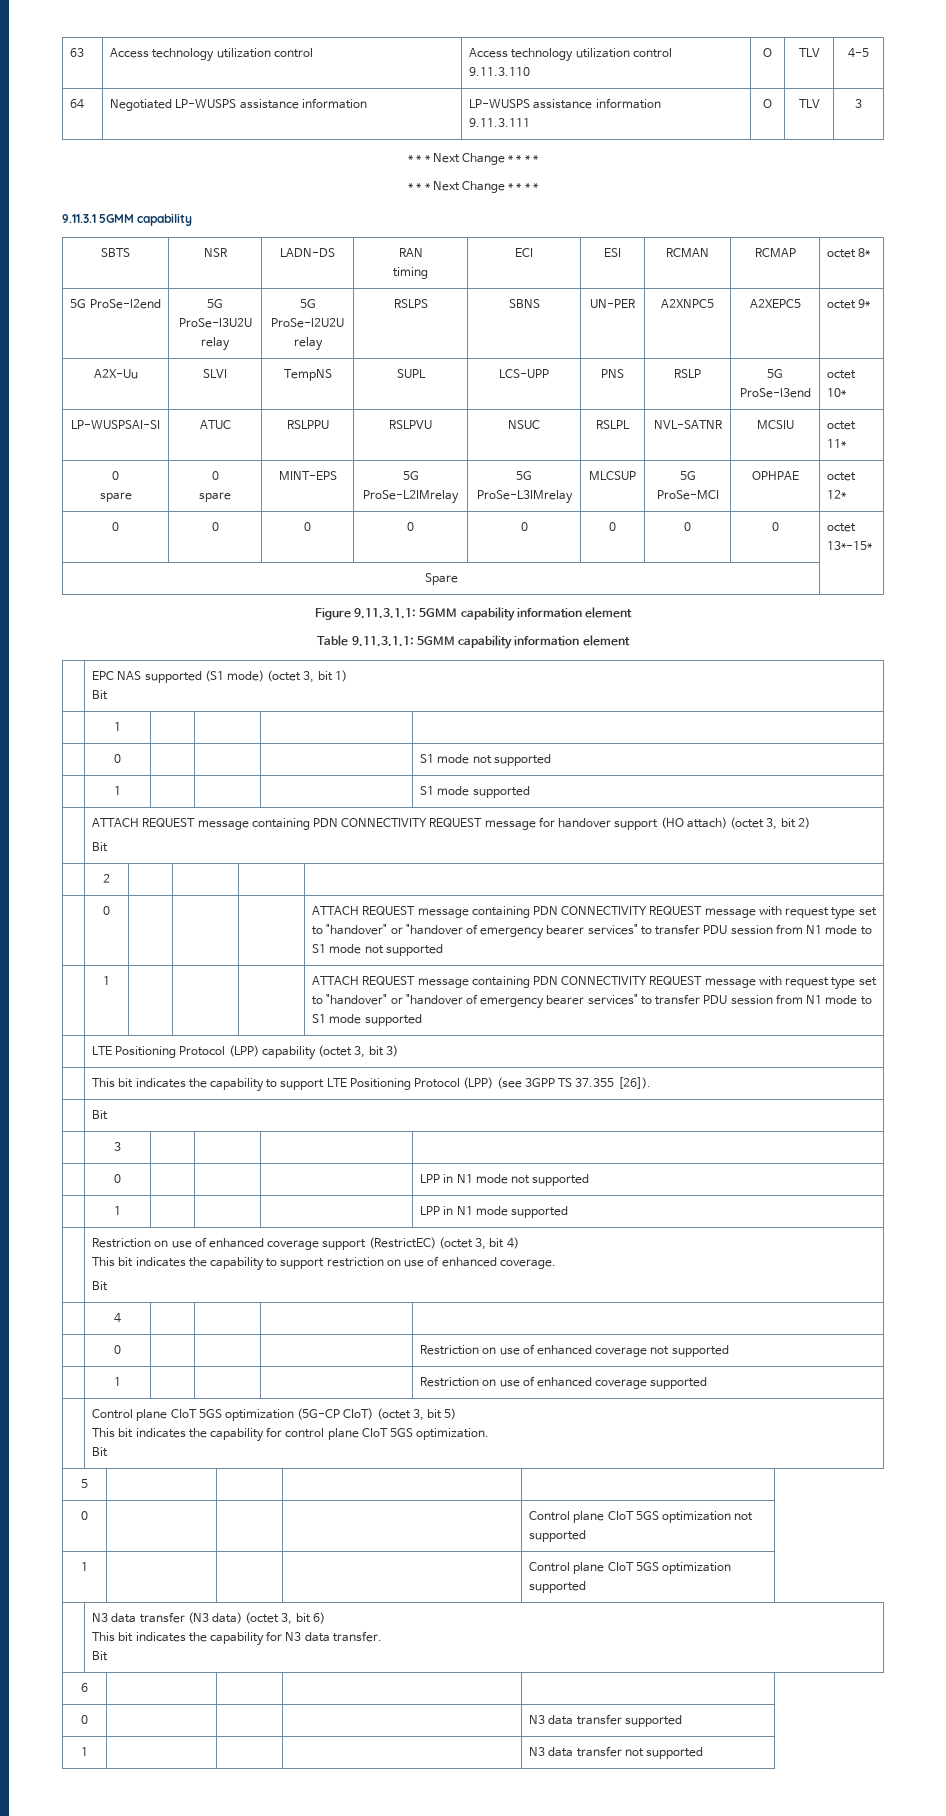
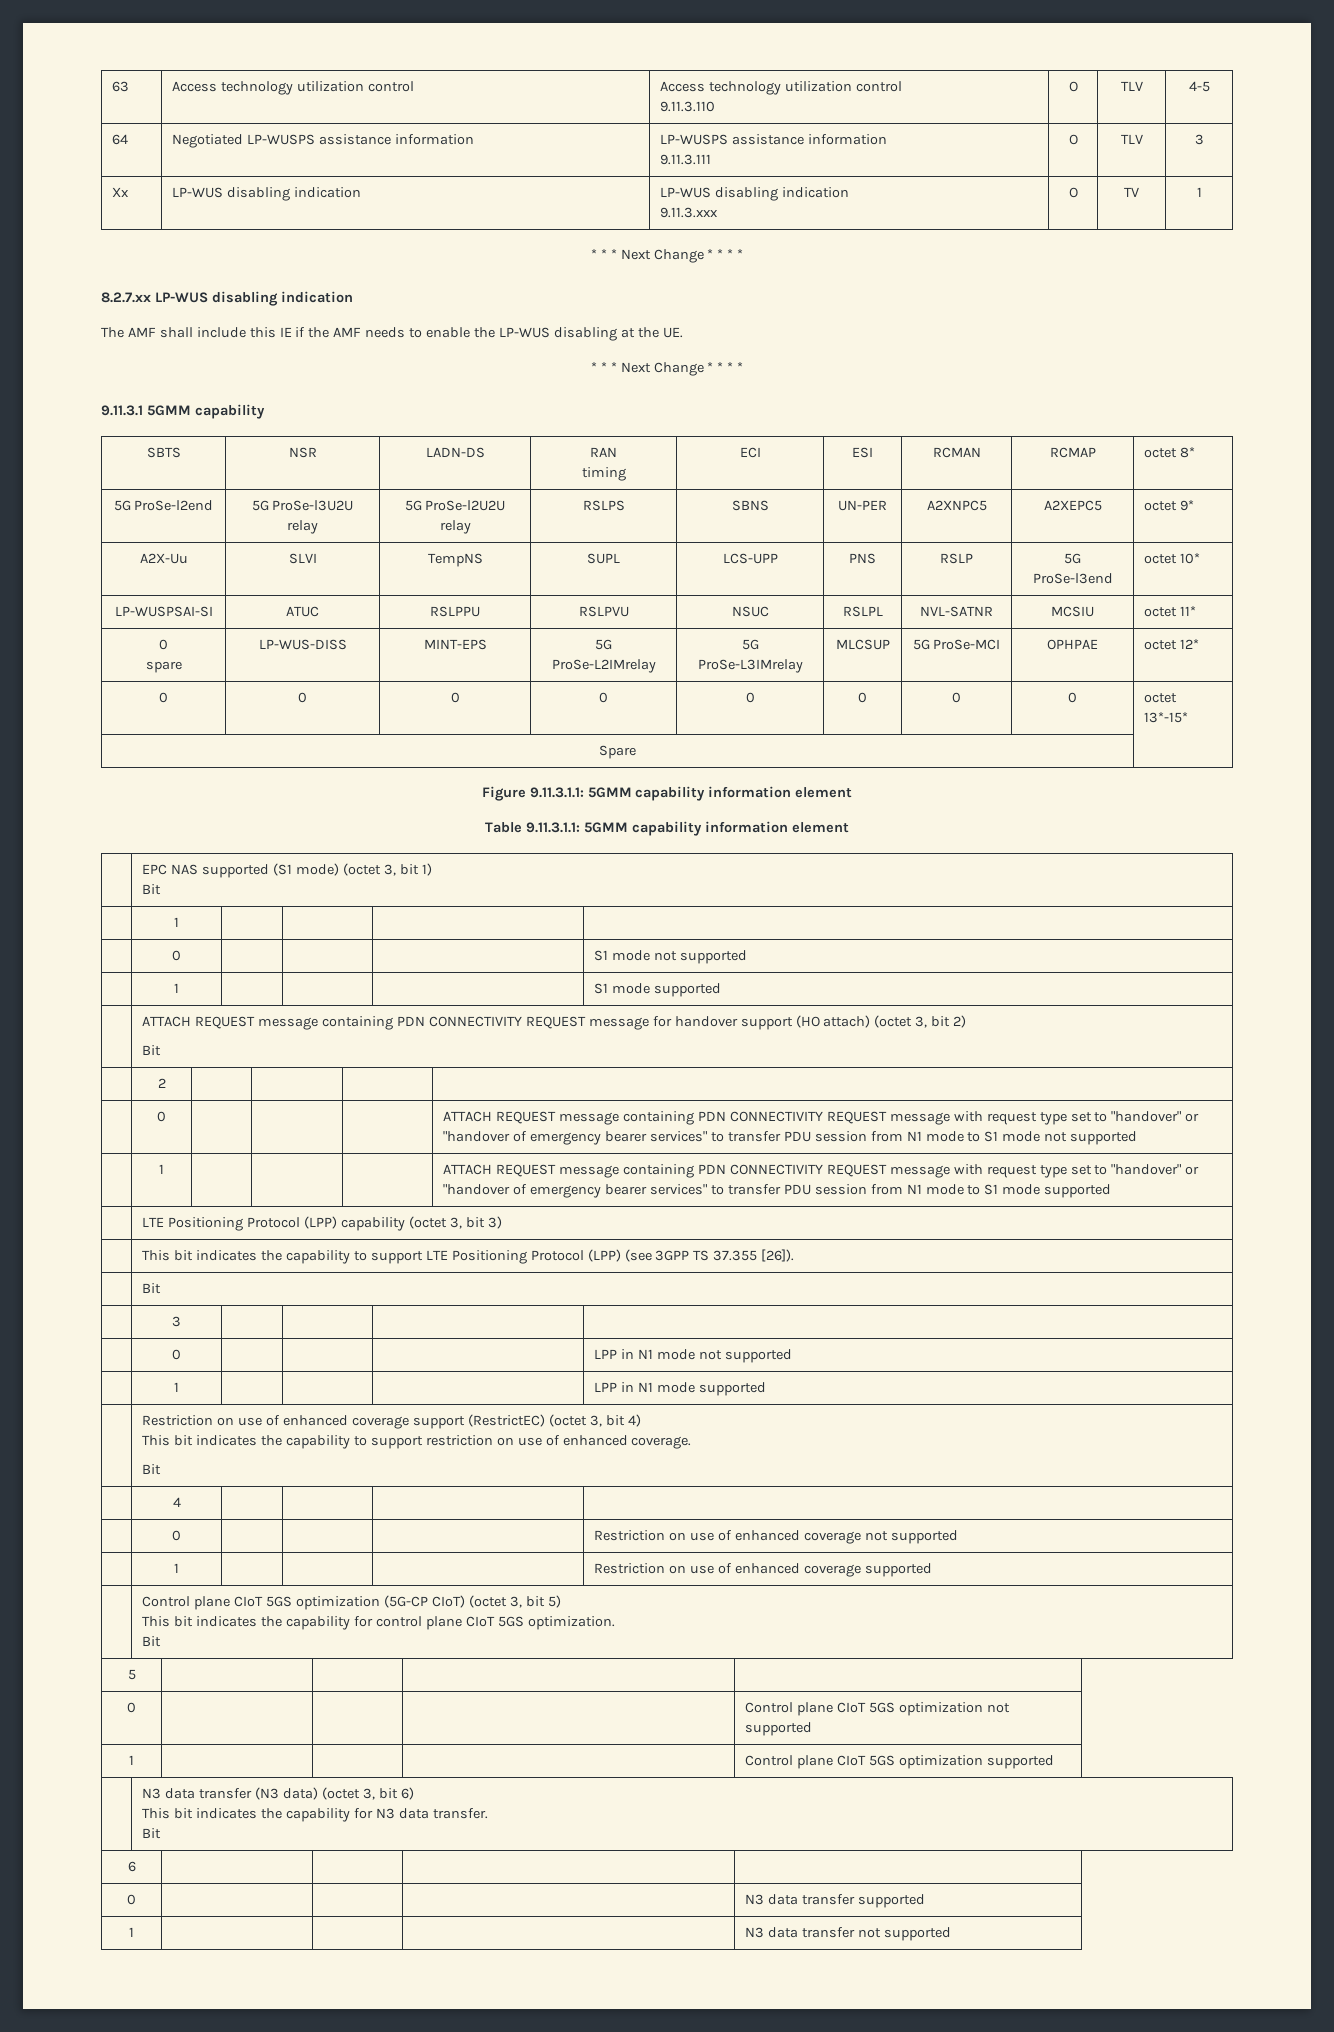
  64 | Negotiated LP-WUSPS assistance information | LP-WUSPS assistance information
  9.11.3.111 | O | TLV | 3
+ Xx | LP-WUS disabling indication | LP-WUS disabling indication
+ 9.11.3.xxx | O | TV | 1
  * * * Next Change * * * *
+ 8.2.7.xx LP-WUS disabling indication
+ The AMF shall include this IE if the AMF needs to enable the LP-WUS disabling at the UE.
  LP-WUSPSAI-SI | ATUC | RSLPPU | RSLPVU | NSUC | RSLPL | NVL-SATNR | MCSIU | octet 11*
  0
- spare | 0
- spare | MINT-EPS | 5G ProSe-L2IMrelay | 5G ProSe-L3IMrelay | MLCSUP | 5G ProSe-MCI | OPHPAE | octet 12*
+ spare | LP-WUS-DISS | MINT-EPS | 5G ProSe-L2IMrelay | 5G ProSe-L3IMrelay | MLCSUP | 5G ProSe-MCI | OPHPAE | octet 12*

